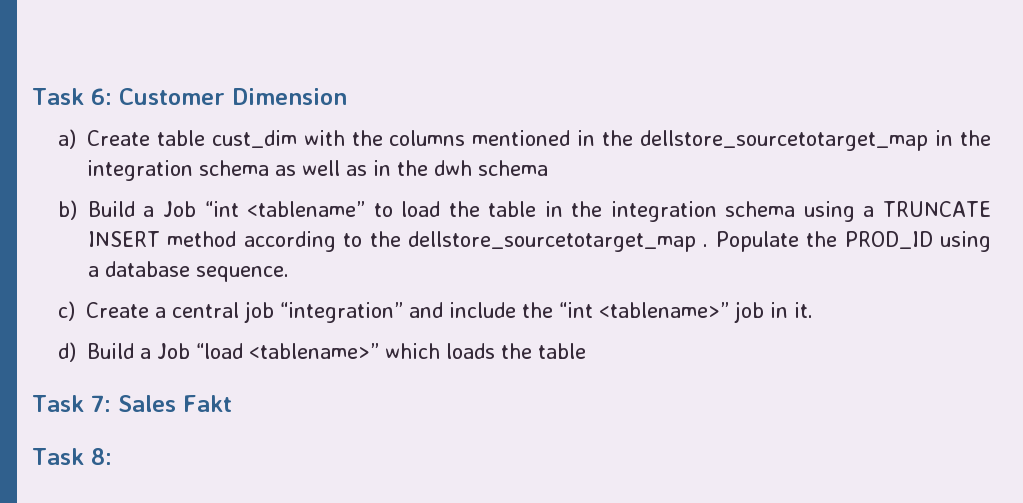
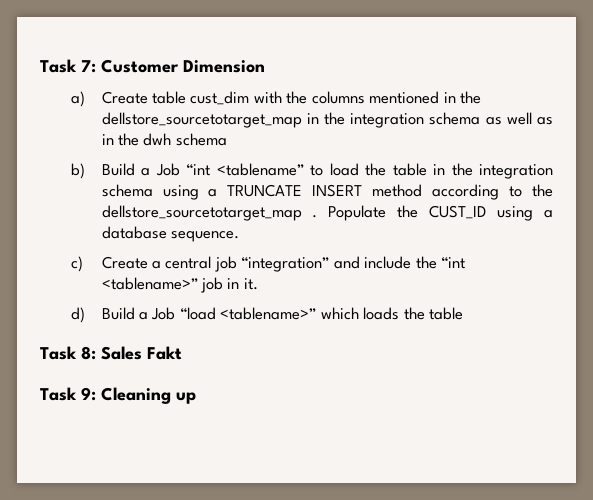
- Task 6: Customer Dimension
+ Task 7: Customer Dimension
- Populate the PROD_ID using a database sequence.
+ Populate the CUST_ID using a database sequence.
- Task 7: Sales Fakt
+ Task 8: Sales Fakt
- Task 8:
+ Task 9: Cleaning up

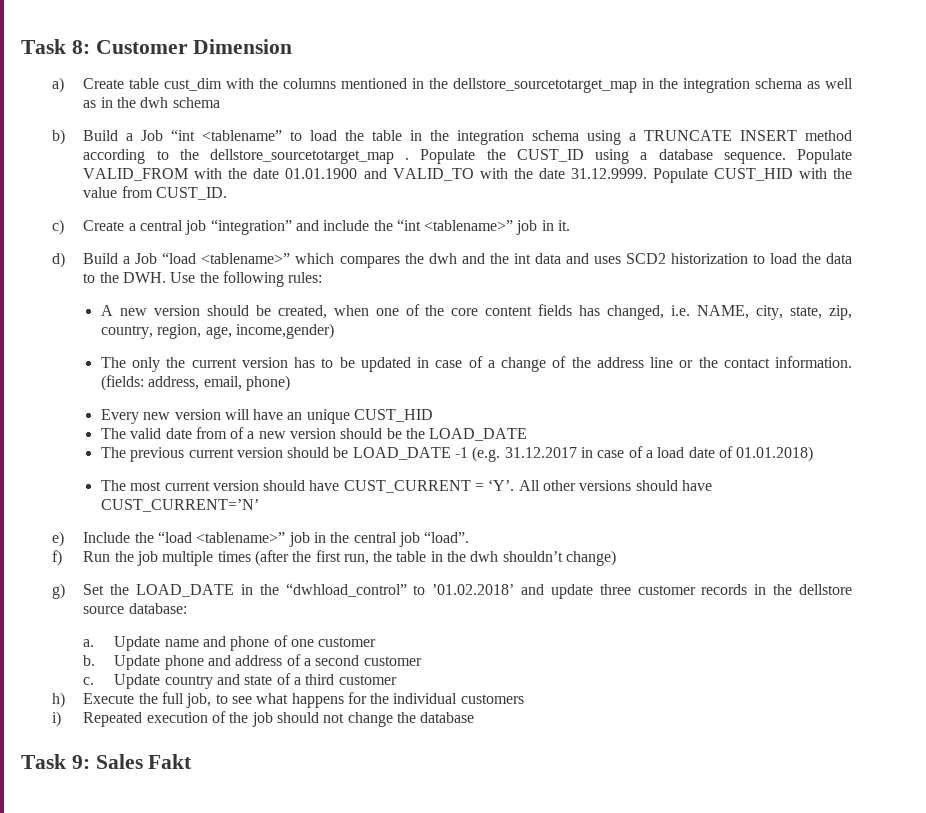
- Task 7: Customer Dimension
+ Task 8: Customer Dimension
+ Populate VALID_FROM with the date 01.01.1900 and VALID_TO with the date 31.12.9999. Populate CUST_HID with the value from CUST_ID.
- d) Build a Job “load <tablename>” which loads the table
- Task 8: Sales Fakt
+ d) Build a Job “load <tablename>” which compares the dwh and the int data and uses SCD2 historization to load the data to the DWH. Use the following rules:
+ A new version should be created, when one of the core content fields has changed, i.e. NAME, city, state, zip, country, region, age, income,gender)
+ The only the current version has to be updated in case of a change of the address line or the contact information. (fields: address, email, phone)
+ Every new version will have an unique CUST_HID
+ The valid date from of a new version should be the LOAD_DATE
+ The previous current version should be LOAD_DATE -1 (e.g. 31.12.2017 in case of a load date of 01.01.2018)
+ The most current version should have CUST_CURRENT = ‘Y’. All other versions should have CUST_CURRENT=’N’
+ e) Include the “load <tablename>” job in the central job “load”.
+ f) Run the job multiple times (after the first run, the table in the dwh shouldn’t change)
+ g) Set the LOAD_DATE in the “dwhload_control” to ’01.02.2018’ and update three customer records in the dellstore source database:
+ a. Update name and phone of one customer
+ b. Update phone and address of a second customer
+ c. Update country and state of a third customer
+ h) Execute the full job, to see what happens for the individual customers
+ i) Repeated execution of the job should not change the database
- Task 9: Cleaning up
+ Task 9: Sales Fakt

